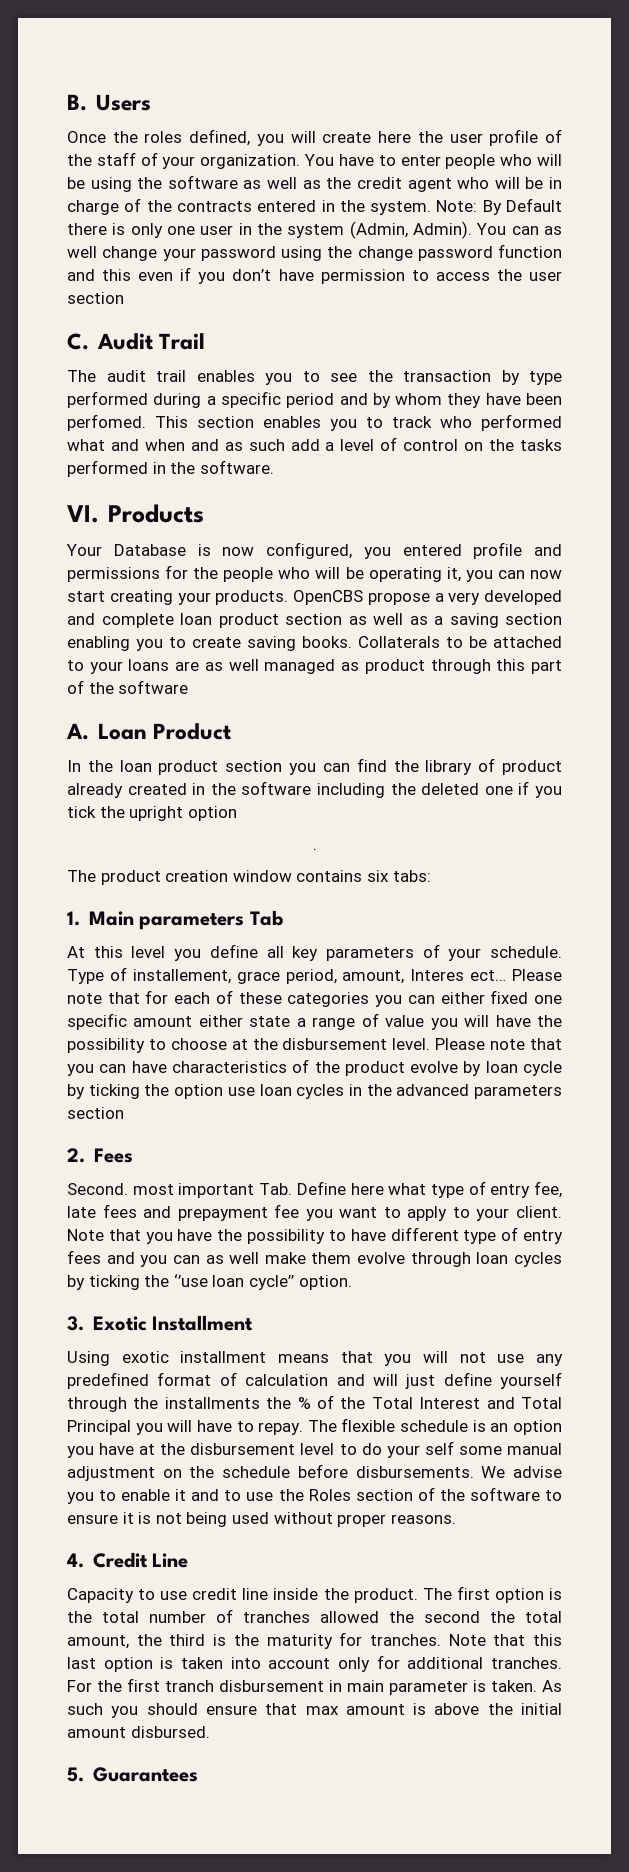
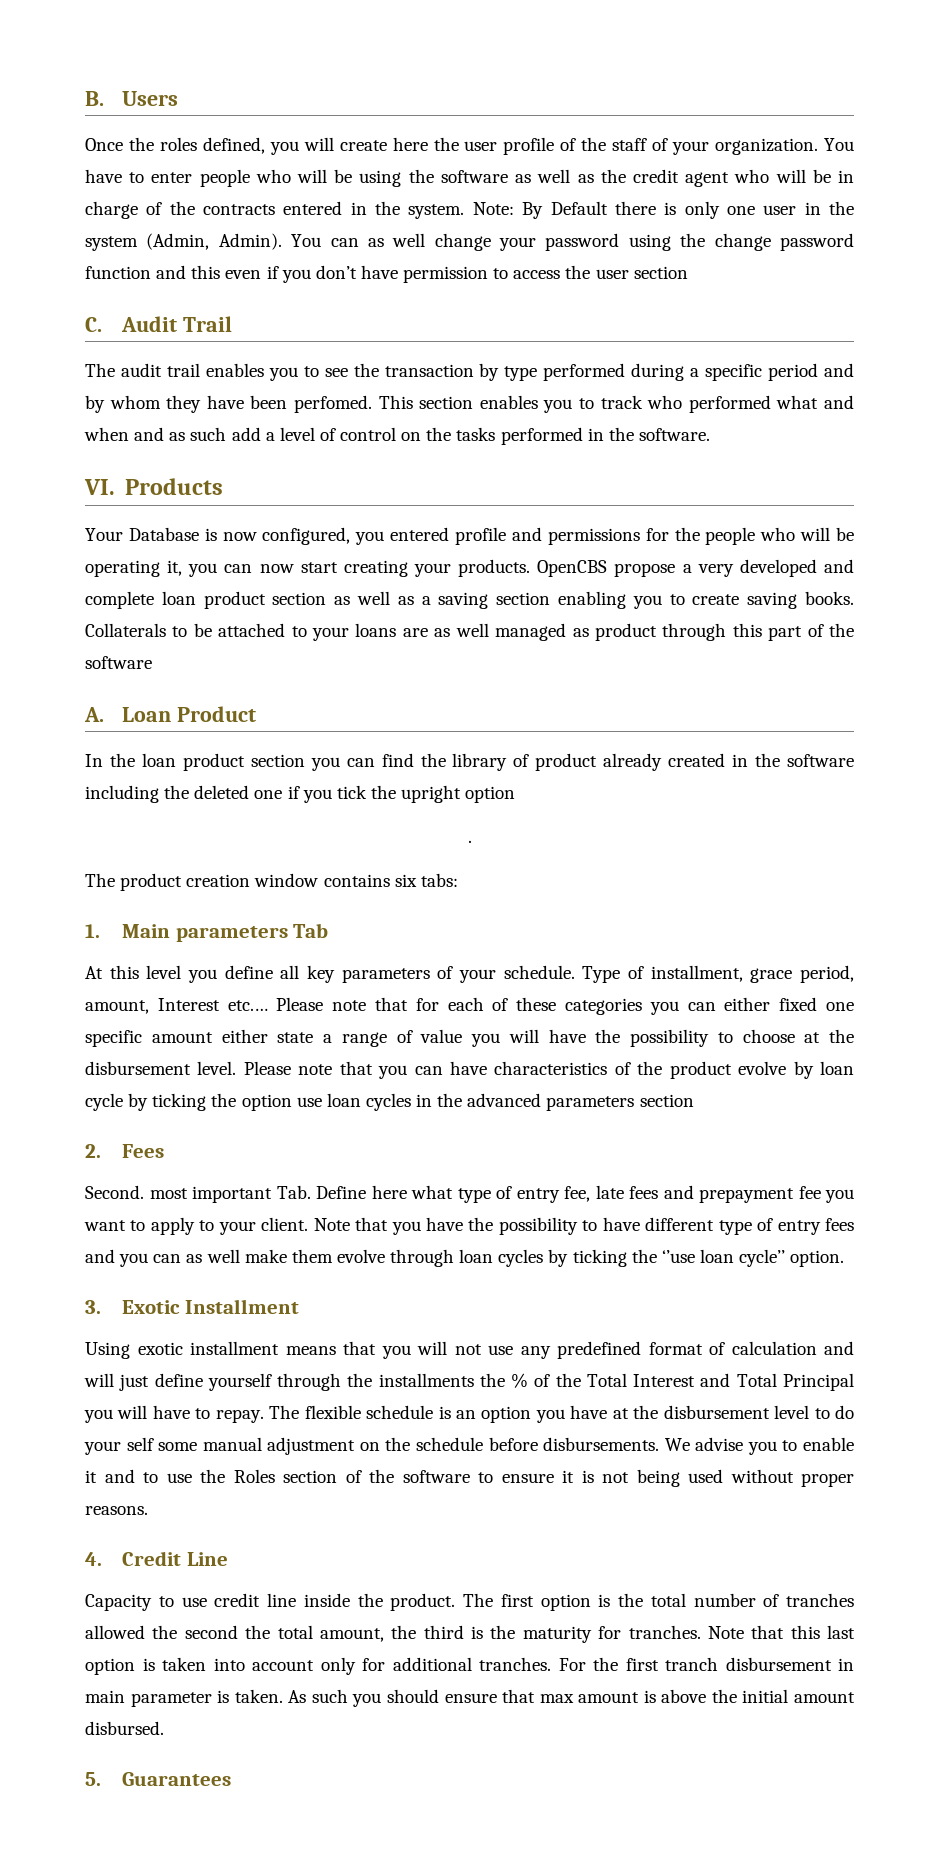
- Type of installement, grace period, amount, Interes ect…
+ Type of installment, grace period, amount, Interest etc.…

